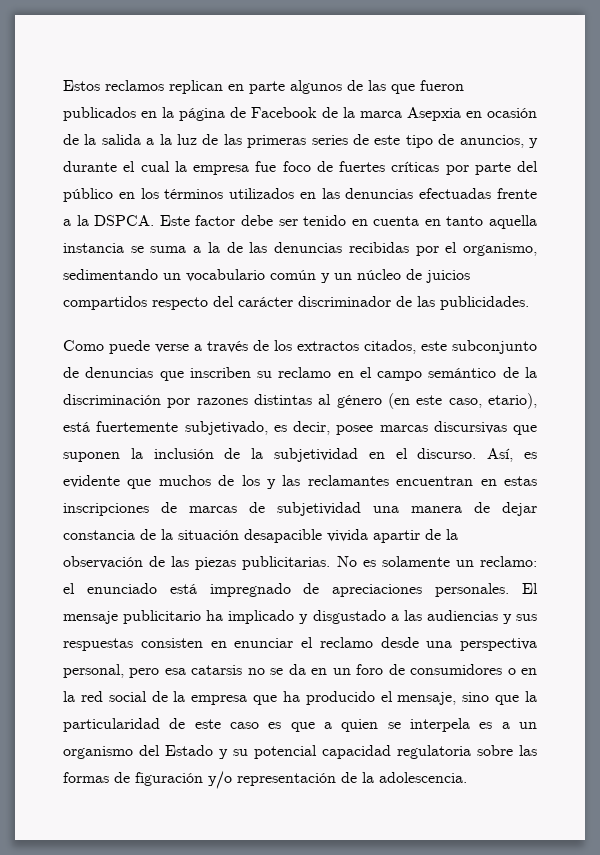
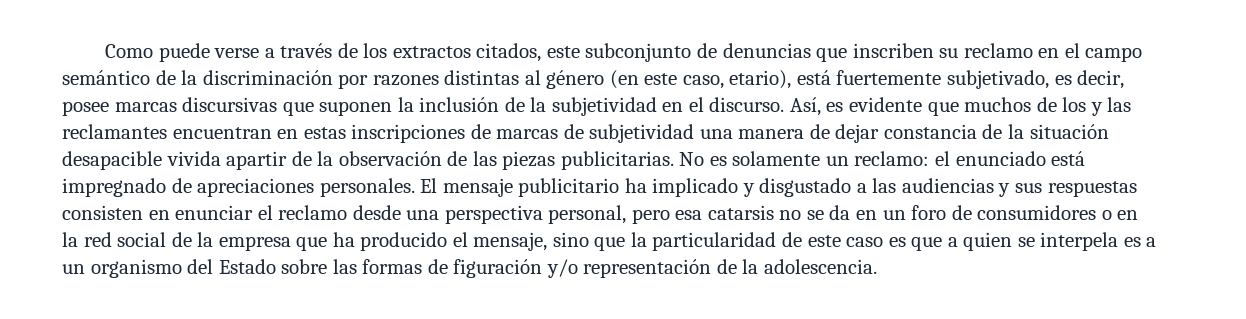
- Estos reclamos replican en parte algunos de las que fueron publicados en la página de Facebook de la marca Asepxia en ocasión de la salida a la luz de las primeras series de este tipo de anuncios, y durante el cual la empresa fue foco de fuertes críticas por parte del público en los términos utilizados en las denuncias efectuadas frente a la DSPCA. Este factor debe ser tenido en cuenta en tanto aquella instancia se suma a la de las denuncias recibidas por el organismo, sedimentando un vocabulario común y un núcleo de juicios compartidos respecto del carácter discriminador de las publicidades.
- El mensaje publicitario ha implicado y disgustado a las audiencias y sus respuestas consisten en enunciar el reclamo desde una perspectiva personal, pero esa catarsis no se da en un foro de consumidores o en la red social de la empresa que ha producido el mensaje, sino que la particularidad de este caso es que a quien se interpela es a un organismo del Estado y su potencial capacidad regulatoria sobre las formas de figuración y/o representación de la adolescencia.
+ El mensaje publicitario ha implicado y disgustado a las audiencias y sus respuestas consisten en enunciar el reclamo desde una perspectiva personal, pero esa catarsis no se da en un foro de consumidores o en la red social de la empresa que ha producido el mensaje, sino que la particularidad de este caso es que a quien se interpela es a un organismo del Estado sobre las formas de figuración y/o representación de la adolescencia.

